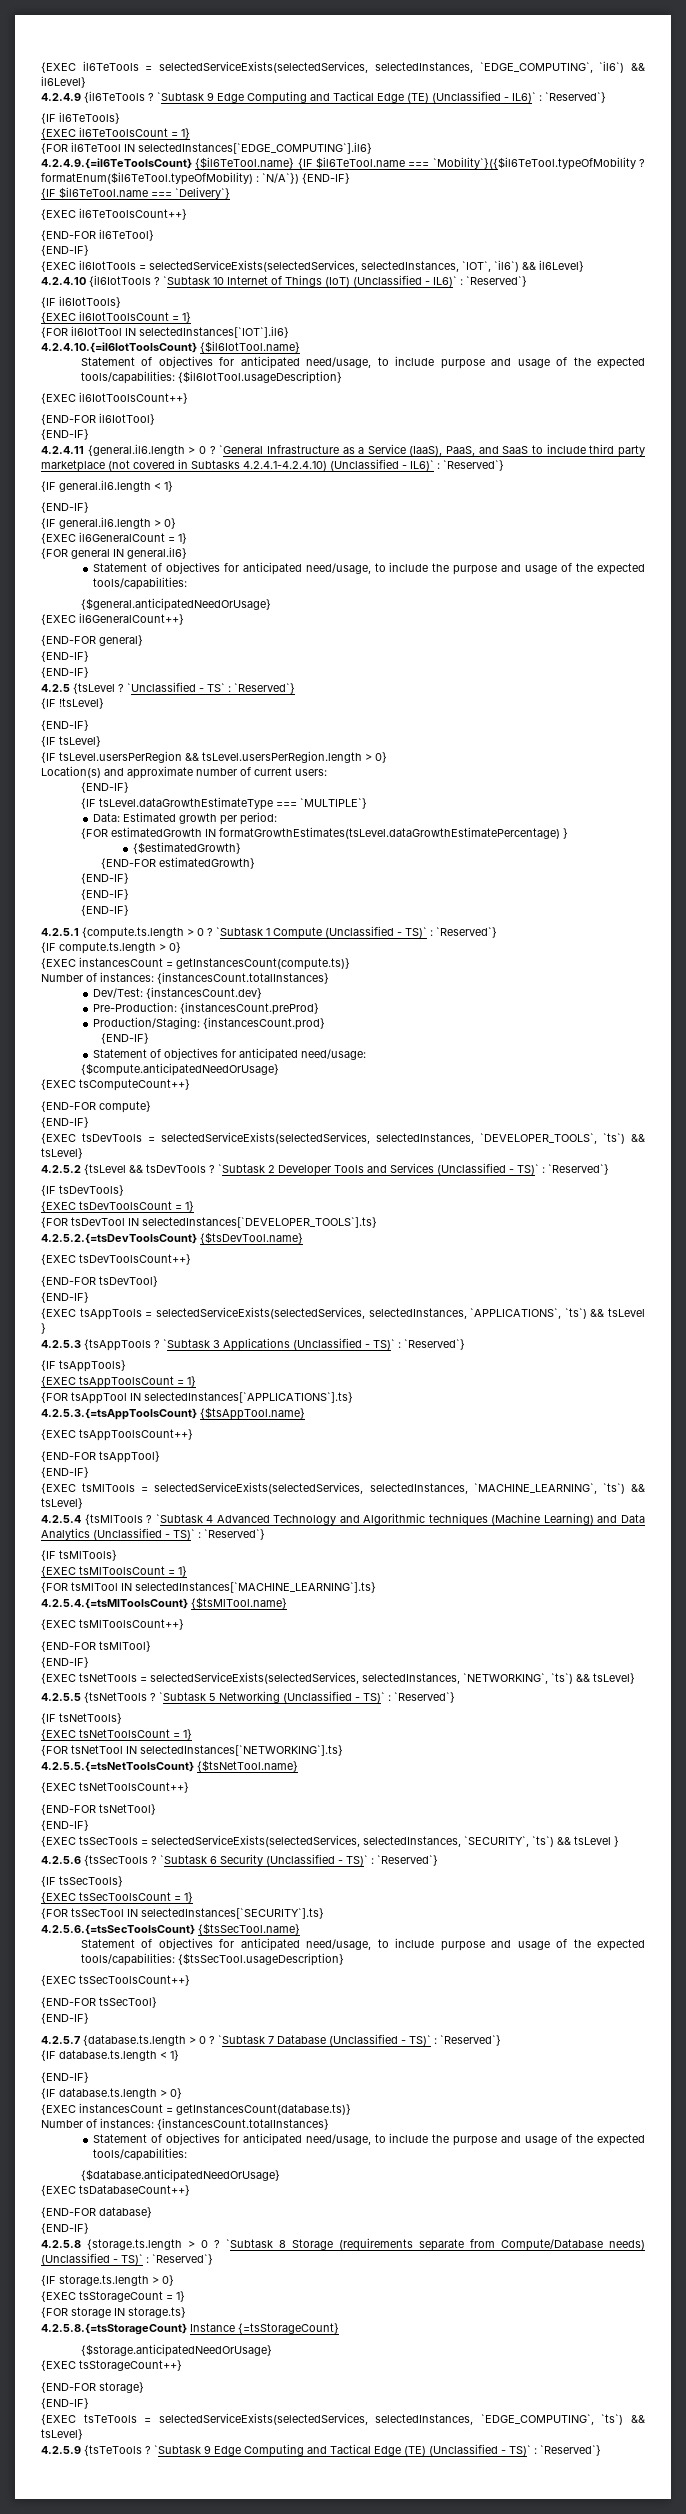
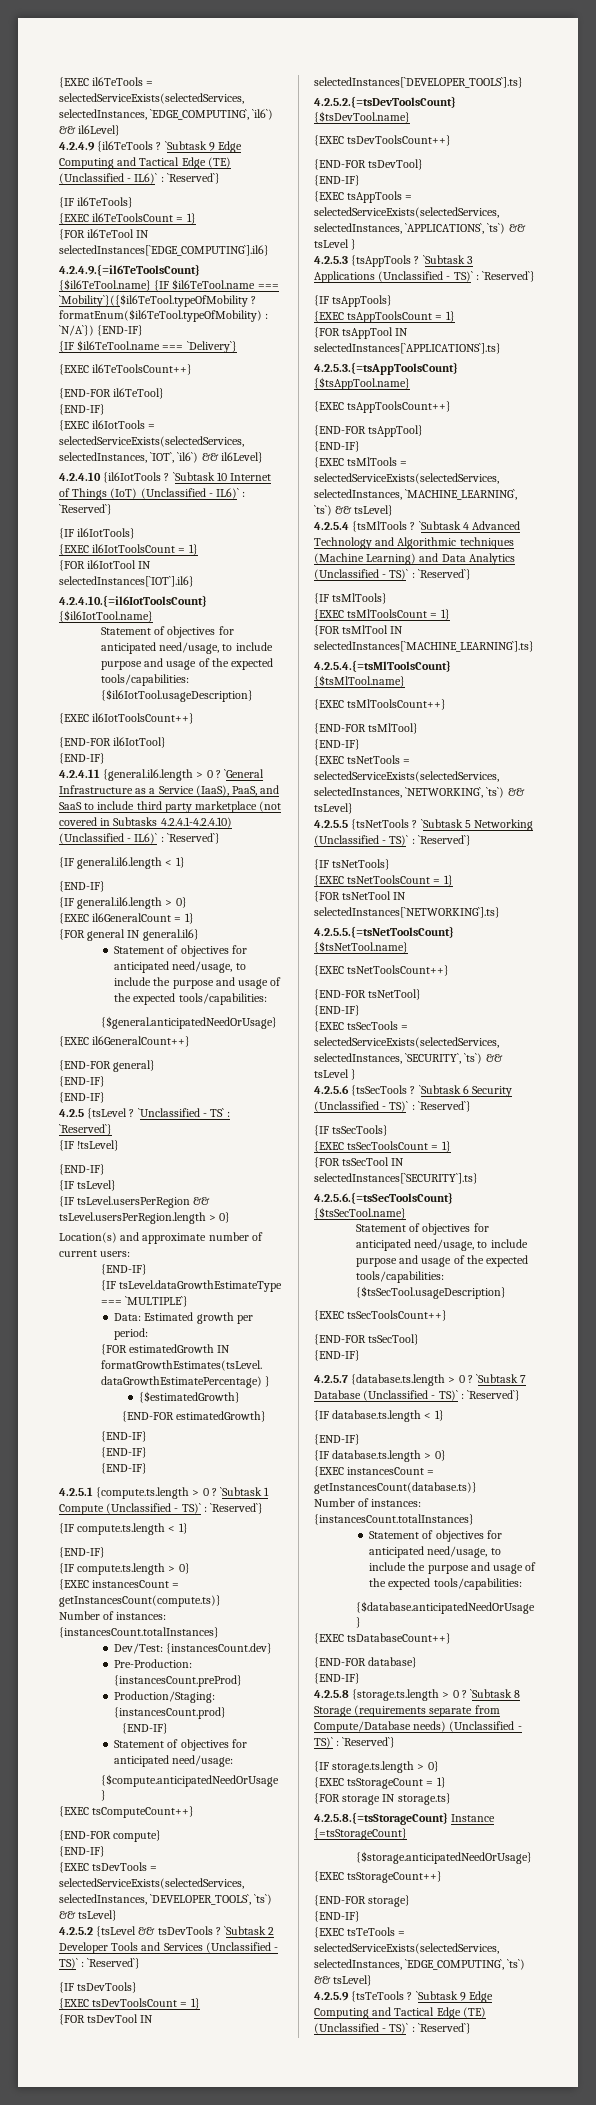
+ {IF compute.ts.length < 1}
+ {END-IF}

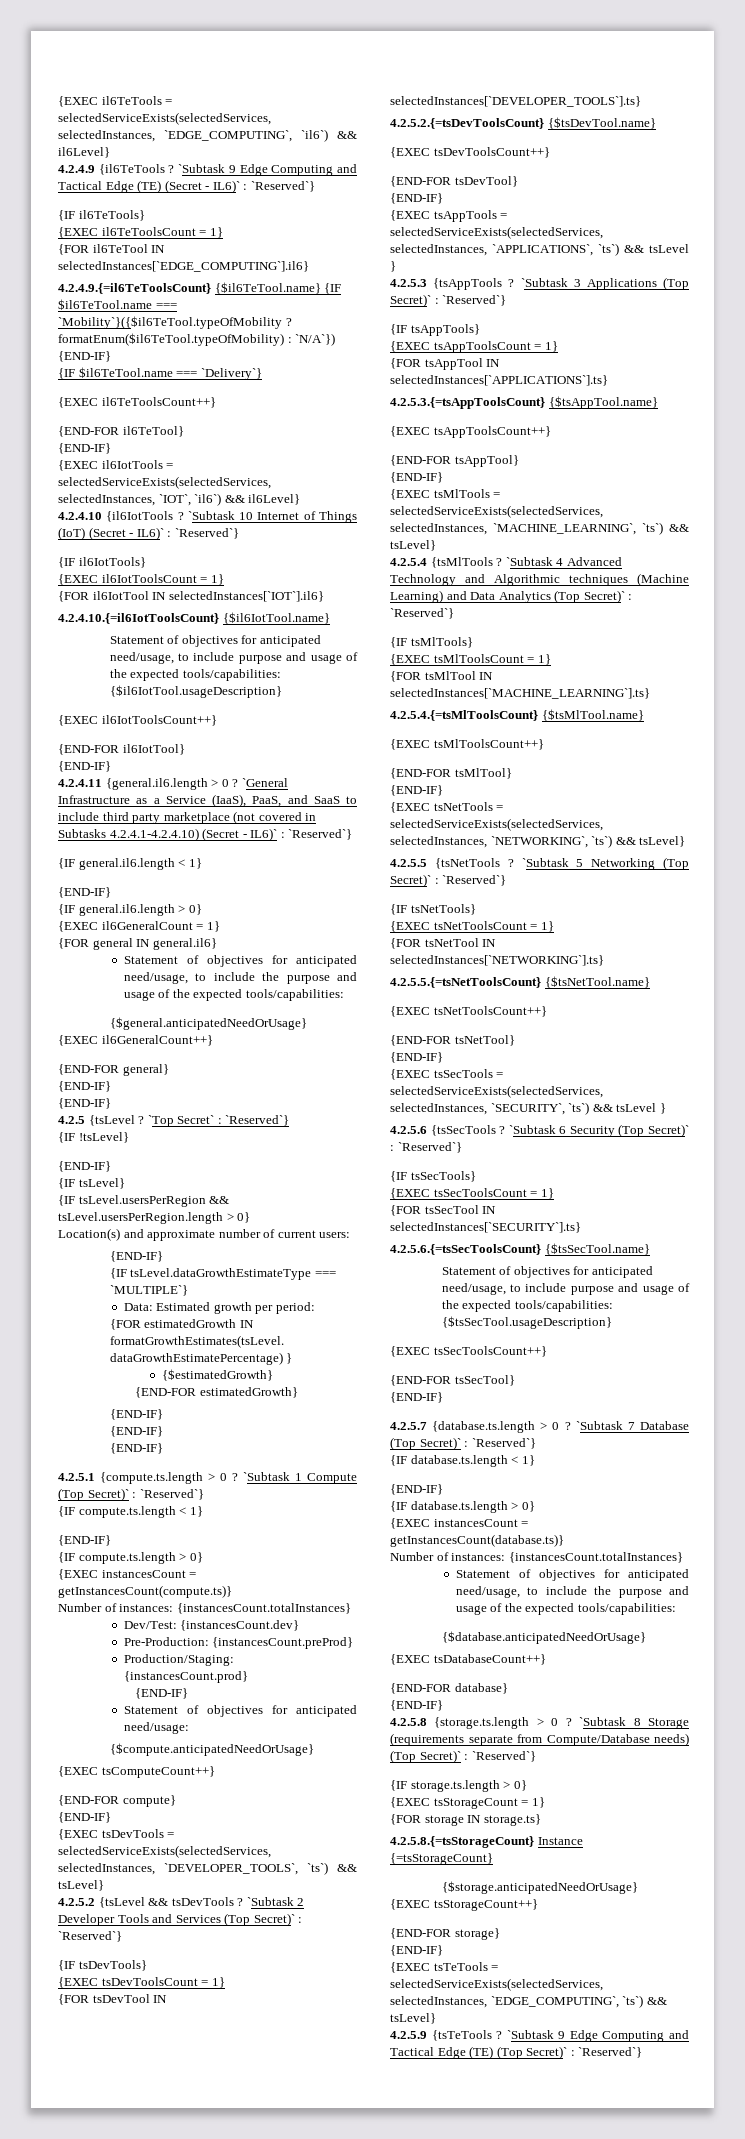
- `Subtask 9 Edge Computing and Tactical Edge (TE) (Unclassified - IL6)` : `Reserved`}
+ `Subtask 9 Edge Computing and Tactical Edge (TE) (Secret - IL6)` : `Reserved`}
- `Subtask 10 Internet of Things (IoT) (Unclassified - IL6)` : `Reserved`}
+ `Subtask 10 Internet of Things (IoT) (Secret - IL6)` : `Reserved`}
- `General Infrastructure as a Service (IaaS), PaaS, and SaaS to include third party marketplace (not covered in Subtasks 4.2.4.1-4.2.4.10) (Unclassified - IL6)` : `Reserved`}
+ `General Infrastructure as a Service (IaaS), PaaS, and SaaS to include third party marketplace (not covered in Subtasks 4.2.4.1-4.2.4.10) (Secret - IL6)` : `Reserved`}
- `Unclassified - TS` : `Reserved`}
+ `Top Secret` : `Reserved`}
- `Subtask 1 Compute (Unclassified - TS)` : `Reserved`}
+ `Subtask 1 Compute (Top Secret)` : `Reserved`}
- `Subtask 2 Developer Tools and Services (Unclassified - TS)` : `Reserved`}
+ `Subtask 2 Developer Tools and Services (Top Secret)` : `Reserved`}
- `Subtask 3 Applications (Unclassified - TS)` : `Reserved`}
+ `Subtask 3 Applications (Top Secret)` : `Reserved`}
- `Subtask 4 Advanced Technology and Algorithmic techniques (Machine Learning) and Data Analytics (Unclassified - TS)` : `Reserved`}
+ `Subtask 4 Advanced Technology and Algorithmic techniques (Machine Learning) and Data Analytics (Top Secret)` : `Reserved`}
- `Subtask 5 Networking (Unclassified - TS)` : `Reserved`}
+ `Subtask 5 Networking (Top Secret)` : `Reserved`}
- `Subtask 6 Security (Unclassified - TS)` : `Reserved`}
+ `Subtask 6 Security (Top Secret)` : `Reserved`}
- `Subtask 7 Database (Unclassified - TS)` : `Reserved`}
+ `Subtask 7 Database (Top Secret)` : `Reserved`}
- `Subtask 8 Storage (requirements separate from Compute/Database needs) (Unclassified - TS)` : `Reserved`}
+ `Subtask 8 Storage (requirements separate from Compute/Database needs) (Top Secret)` : `Reserved`}
- `Subtask 9 Edge Computing and Tactical Edge (TE) (Unclassified - TS)` : `Reserved`}
+ `Subtask 9 Edge Computing and Tactical Edge (TE) (Top Secret)` : `Reserved`}

